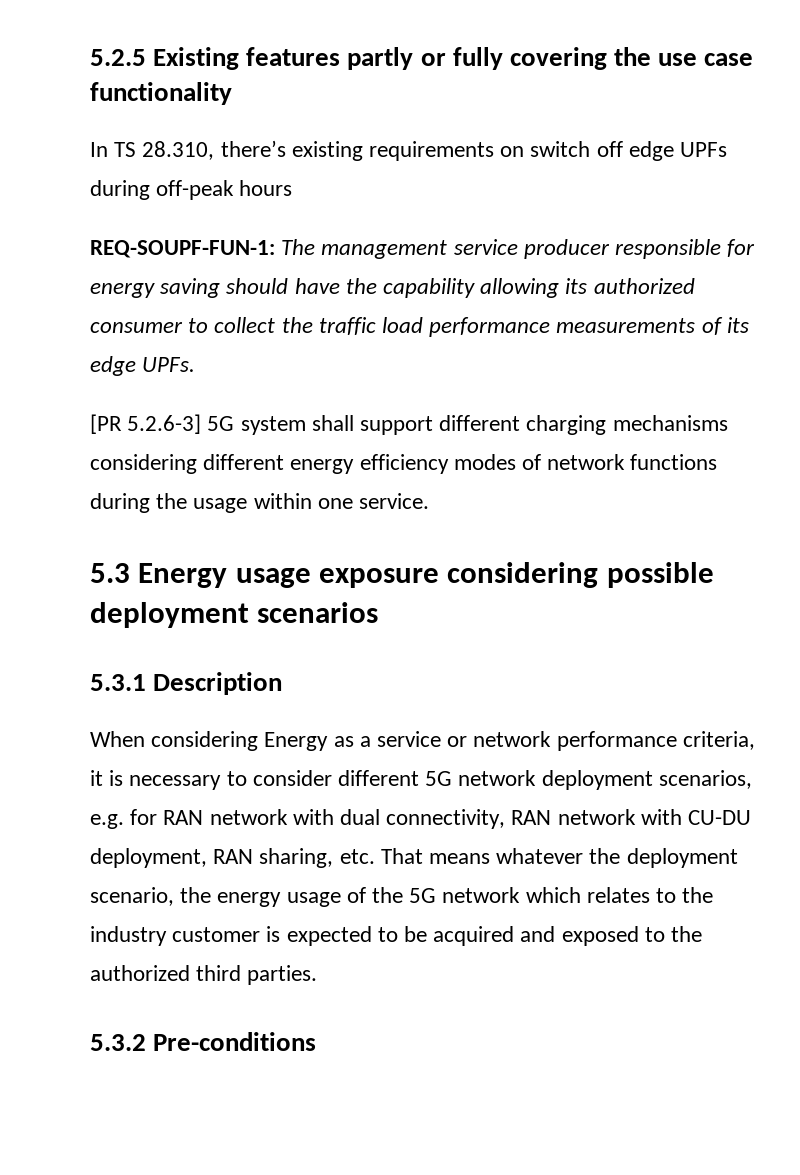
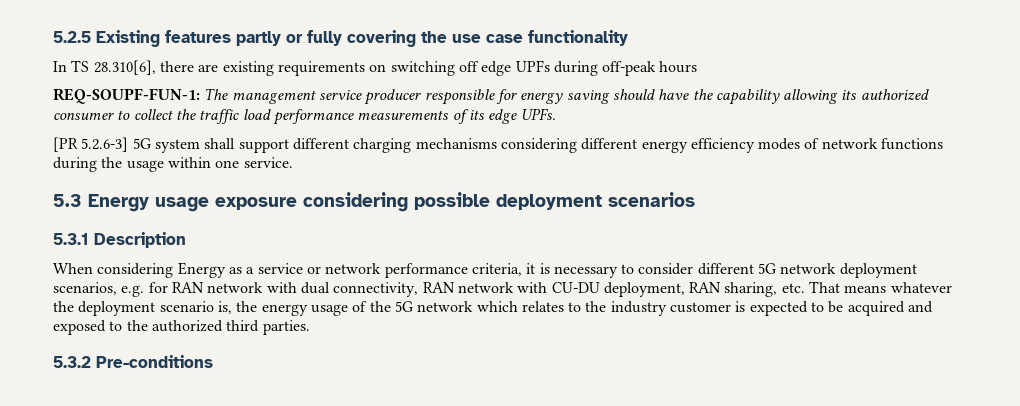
- In TS 28.310, there’s existing requirements on switch off edge UPFs during off-peak hours
+ In TS 28.310[6], there are existing requirements on switching off edge UPFs during off-peak hours
- When considering Energy as a service or network performance criteria, it is necessary to consider different 5G network deployment scenarios, e.g. for RAN network with dual connectivity, RAN network with CU-DU deployment, RAN sharing, etc. That means whatever the deployment scenario, the energy usage of the 5G network which relates to the industry customer is expected to be acquired and exposed to the authorized third parties.
+ When considering Energy as a service or network performance criteria, it is necessary to consider different 5G network deployment scenarios, e.g. for RAN network with dual connectivity, RAN network with CU-DU deployment, RAN sharing, etc. That means whatever the deployment scenario is, the energy usage of the 5G network which relates to the industry customer is expected to be acquired and exposed to the authorized third parties.

